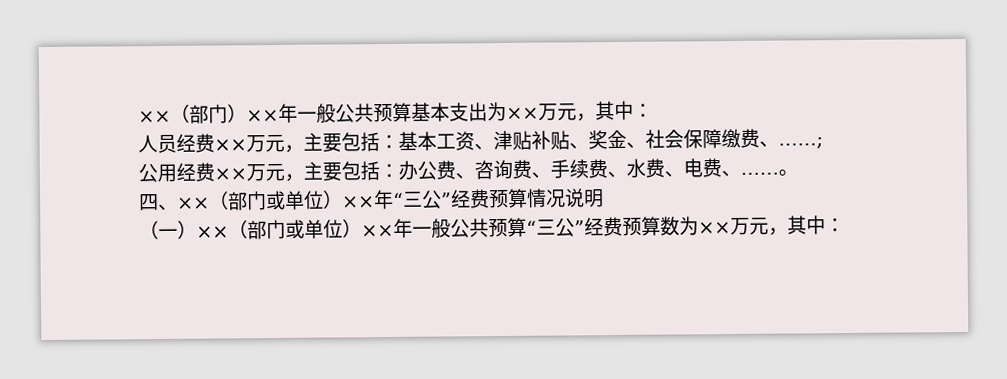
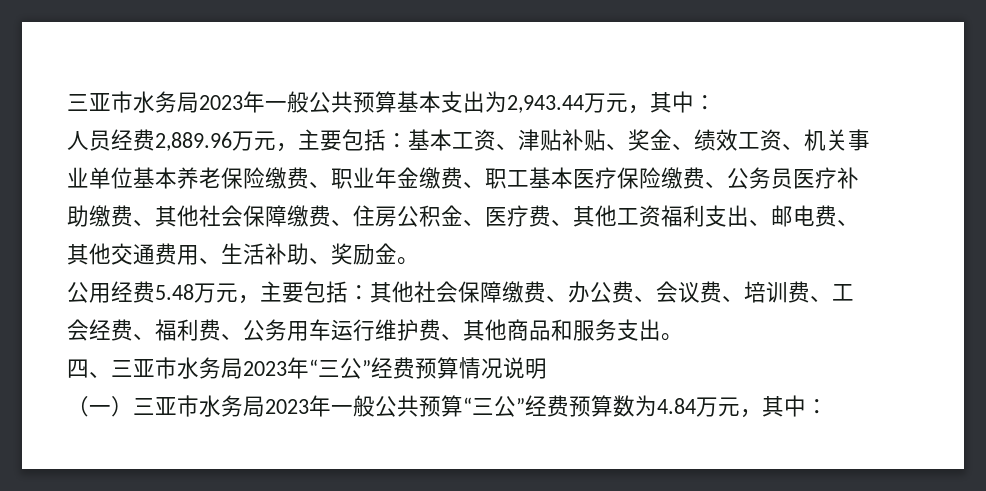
- ××（部门）××年一般公共预算基本支出为××万元，其中：
+ 三亚市水务局2023年一般公共预算基本支出为2,943.44万元，其中：
- 人员经费××万元，主要包括：基本工资、津贴补贴、奖金、社会保障缴费、……;
+ 人员经费2,889.96万元，主要包括：基本工资、津贴补贴、奖金、绩效工资、机关事业单位基本养老保险缴费、职业年金缴费、职工基本医疗保险缴费、公务员医疗补助缴费、其他社会保障缴费、住房公积金、医疗费、其他工资福利支出、邮电费、其他交通费用、生活补助、奖励金。
- 公用经费××万元，主要包括：办公费、咨询费、手续费、水费、电费、……。
- 四、××（部门或单位）××年“三公”经费预算情况说明
+ 公用经费5.48万元，主要包括：其他社会保障缴费、办公费、会议费、培训费、工会经费、福利费、公务用车运行维护费、其他商品和服务支出。
+ 四、三亚市水务局2023年“三公”经费预算情况说明
- （一）××（部门或单位）××年一般公共预算“三公”经费预算数为××万元，其中：
+ （一）三亚市水务局2023年一般公共预算“三公”经费预算数为4.84万元，其中：

